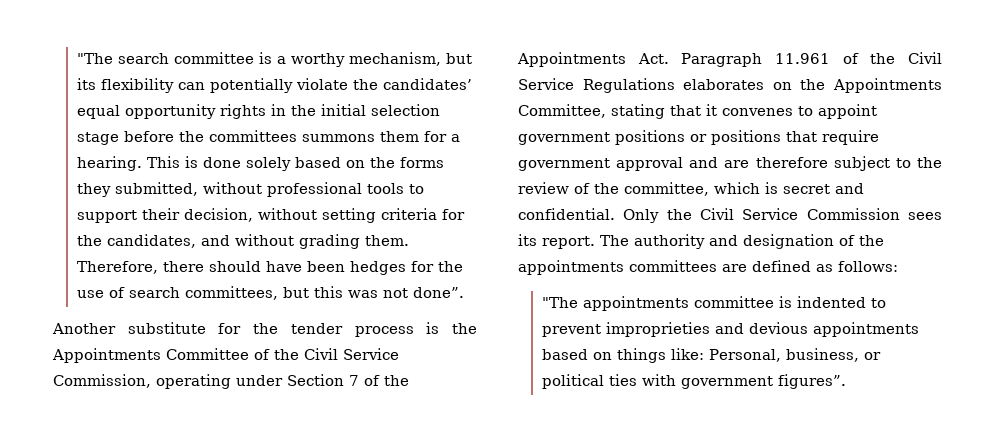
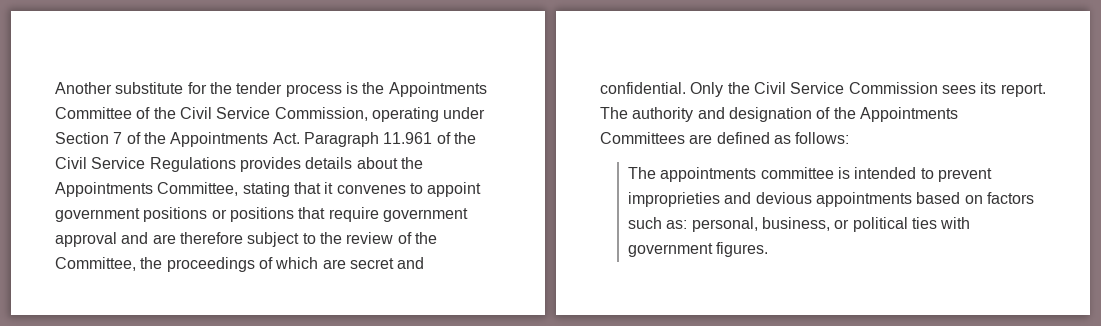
- "The search committee is a worthy mechanism, but its flexibility can potentially violate the candidates’ equal opportunity rights in the initial selection stage before the committees summons them for a hearing. This is done solely based on the forms they submitted, without professional tools to support their decision, without setting criteria for the candidates, and without grading them. Therefore, there should have been hedges for the use of search committees, but this was not done”.
- Another substitute for the tender process is the Appointments Committee of the Civil Service Commission, operating under Section 7 of the Appointments Act. Paragraph 11.961 of the Civil Service Regulations elaborates on the Appointments Committee, stating that it convenes to appoint government positions or positions that require government approval and are therefore subject to the review of the committee, which is secret and confidential.
+ Another substitute for the tender process is the Appointments Committee of the Civil Service Commission, operating under Section 7 of the Appointments Act. Paragraph 11.961 of the Civil Service Regulations provides details about the Appointments Committee, stating that it convenes to appoint government positions or positions that require government approval and are therefore subject to the review of the Committee, the proceedings of which are secret and confidential.
- The authority and designation of the appointments committees are defined as follows:
+ The authority and designation of the Appointments Committees are defined as follows:
- "The appointments committee is indented to prevent improprieties and devious appointments based on things like: Personal, business, or political ties with government figures”.
+ The appointments committee is intended to prevent improprieties and devious appointments based on factors such as: personal, business, or political ties with government figures.

